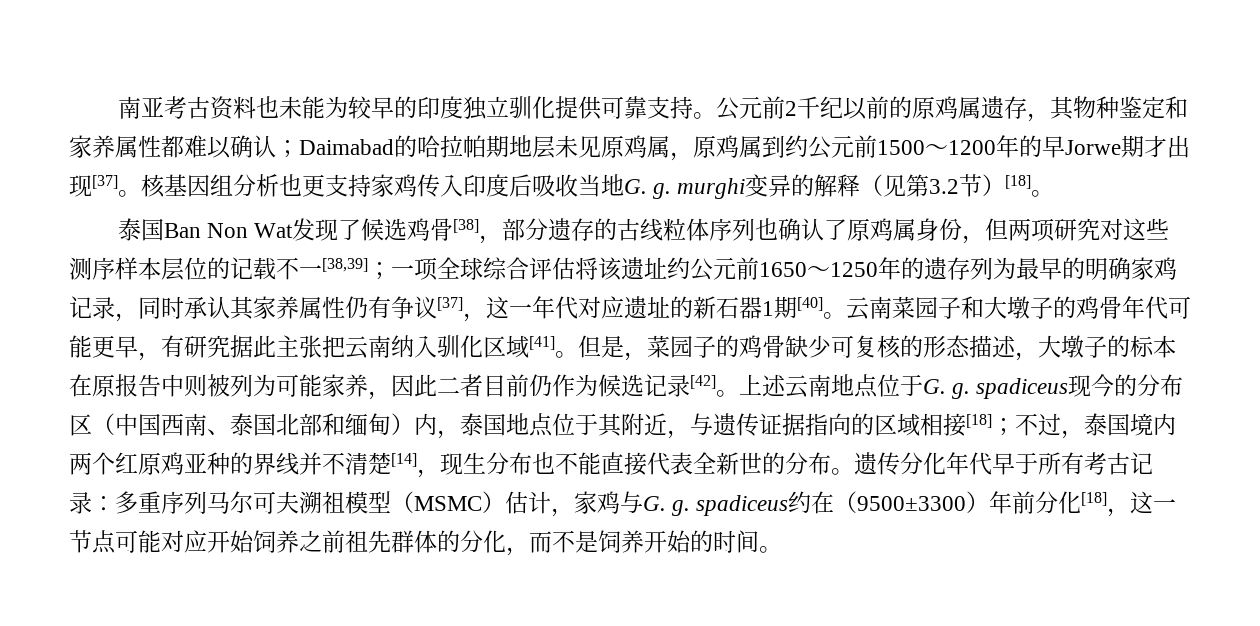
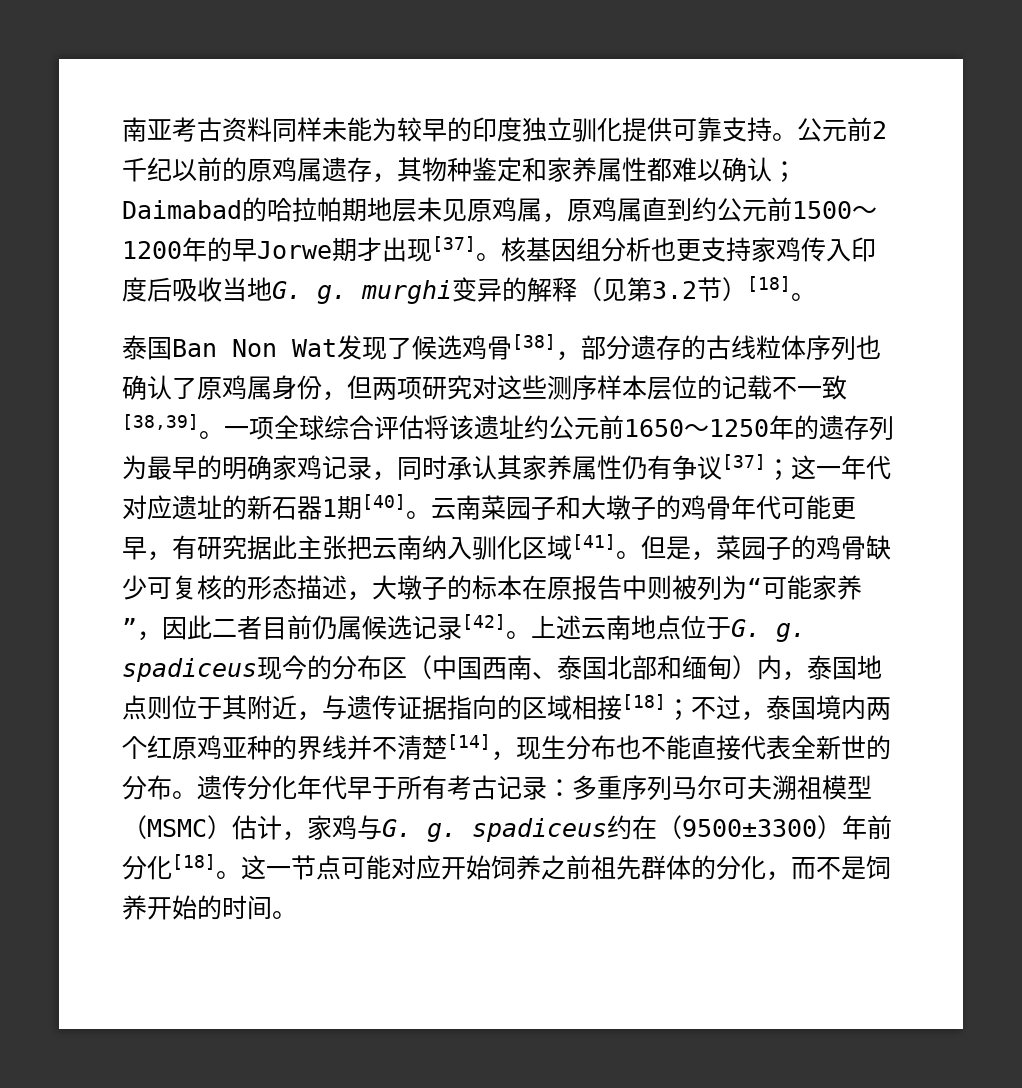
- 南亚考古资料也未能为较早的印度独立驯化提供可靠支持。
+ 南亚考古资料同样未能为较早的印度独立驯化提供可靠支持。
- 公元前2千纪以前的原鸡属遗存，其物种鉴定和家养属性都难以确认；Daimabad的哈拉帕期地层未见原鸡属，原鸡属到约公元前1500～1200年的早Jorwe期才出现[37]。
+ 公元前2千纪以前的原鸡属遗存，其物种鉴定和家养属性都难以确认；Daimabad的哈拉帕期地层未见原鸡属，原鸡属直到约公元前1500～1200年的早Jorwe期才出现[37]。
- 泰国Ban Non Wat发现了候选鸡骨[38]，部分遗存的古线粒体序列也确认了原鸡属身份，但两项研究对这些测序样本层位的记载不一[38,39]；
+ 泰国Ban Non Wat发现了候选鸡骨[38]，部分遗存的古线粒体序列也确认了原鸡属身份，但两项研究对这些测序样本层位的记载不一致[38,39]。
- 一项全球综合评估将该遗址约公元前1650～1250年的遗存列为最早的明确家鸡记录，同时承认其家养属性仍有争议[37]，这一年代对应遗址的新石器1期[40]。
+ 一项全球综合评估将该遗址约公元前1650～1250年的遗存列为最早的明确家鸡记录，同时承认其家养属性仍有争议[37]；这一年代对应遗址的新石器1期[40]。
- 但是，菜园子的鸡骨缺少可复核的形态描述，大墩子的标本在原报告中则被列为可能家养，因此二者目前仍作为候选记录[42]。
+ 但是，菜园子的鸡骨缺少可复核的形态描述，大墩子的标本在原报告中则被列为“可能家养”，因此二者目前仍属候选记录[42]。
- 上述云南地点位于G. g. spadiceus现今的分布区（中国西南、泰国北部和缅甸）内，泰国地点位于其附近，与遗传证据指向的区域相接[18]；不过，泰国境内两个红原鸡亚种的界线并不清楚[14]，现生分布也不能直接代表全新世的分布。
+ 上述云南地点位于G. g. spadiceus现今的分布区（中国西南、泰国北部和缅甸）内，泰国地点则位于其附近，与遗传证据指向的区域相接[18]；不过，泰国境内两个红原鸡亚种的界线并不清楚[14]，现生分布也不能直接代表全新世的分布。
- 遗传分化年代早于所有考古记录：多重序列马尔可夫溯祖模型（MSMC）估计，家鸡与G. g. spadiceus约在（9500±3300）年前分化[18]，这一节点可能对应开始饲养之前祖先群体的分化，而不是饲养开始的时间。
+ 遗传分化年代早于所有考古记录：多重序列马尔可夫溯祖模型（MSMC）估计，家鸡与G. g. spadiceus约在（9500±3300）年前分化[18]。这一节点可能对应开始饲养之前祖先群体的分化，而不是饲养开始的时间。

